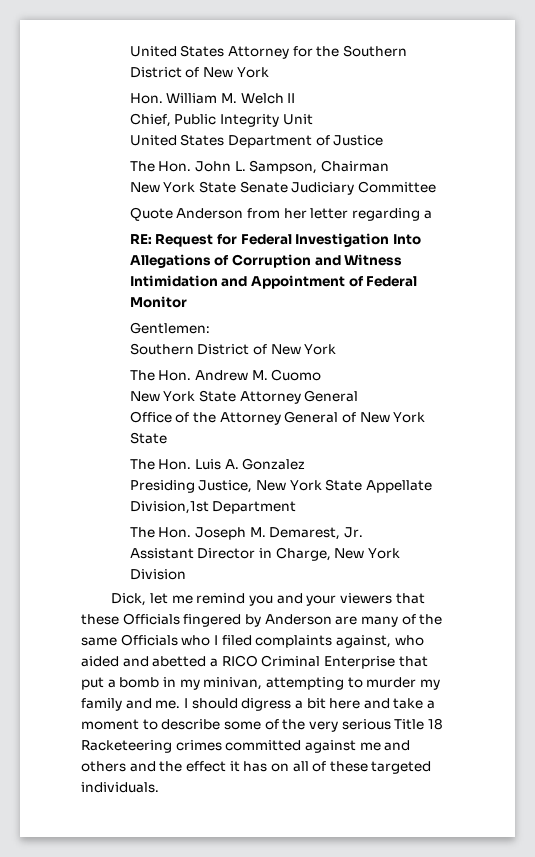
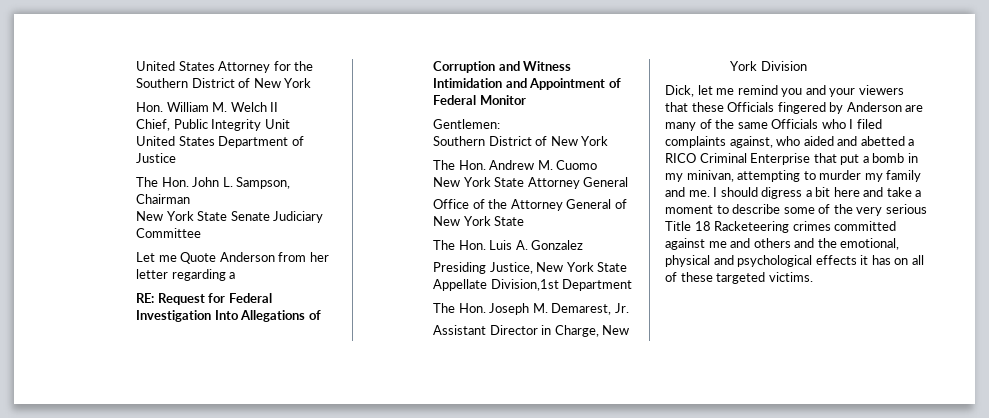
- Quote Anderson from her letter regarding a
+ Let me Quote Anderson from her letter regarding a
- I should digress a bit here and take a moment to describe some of the very serious Title 18 Racketeering crimes committed against me and others and the effect it has on all of these targeted individuals.
+ I should digress a bit here and take a moment to describe some of the very serious Title 18 Racketeering crimes committed against me and others and the emotional, physical and psychological effects it has on all of these targeted victims.

